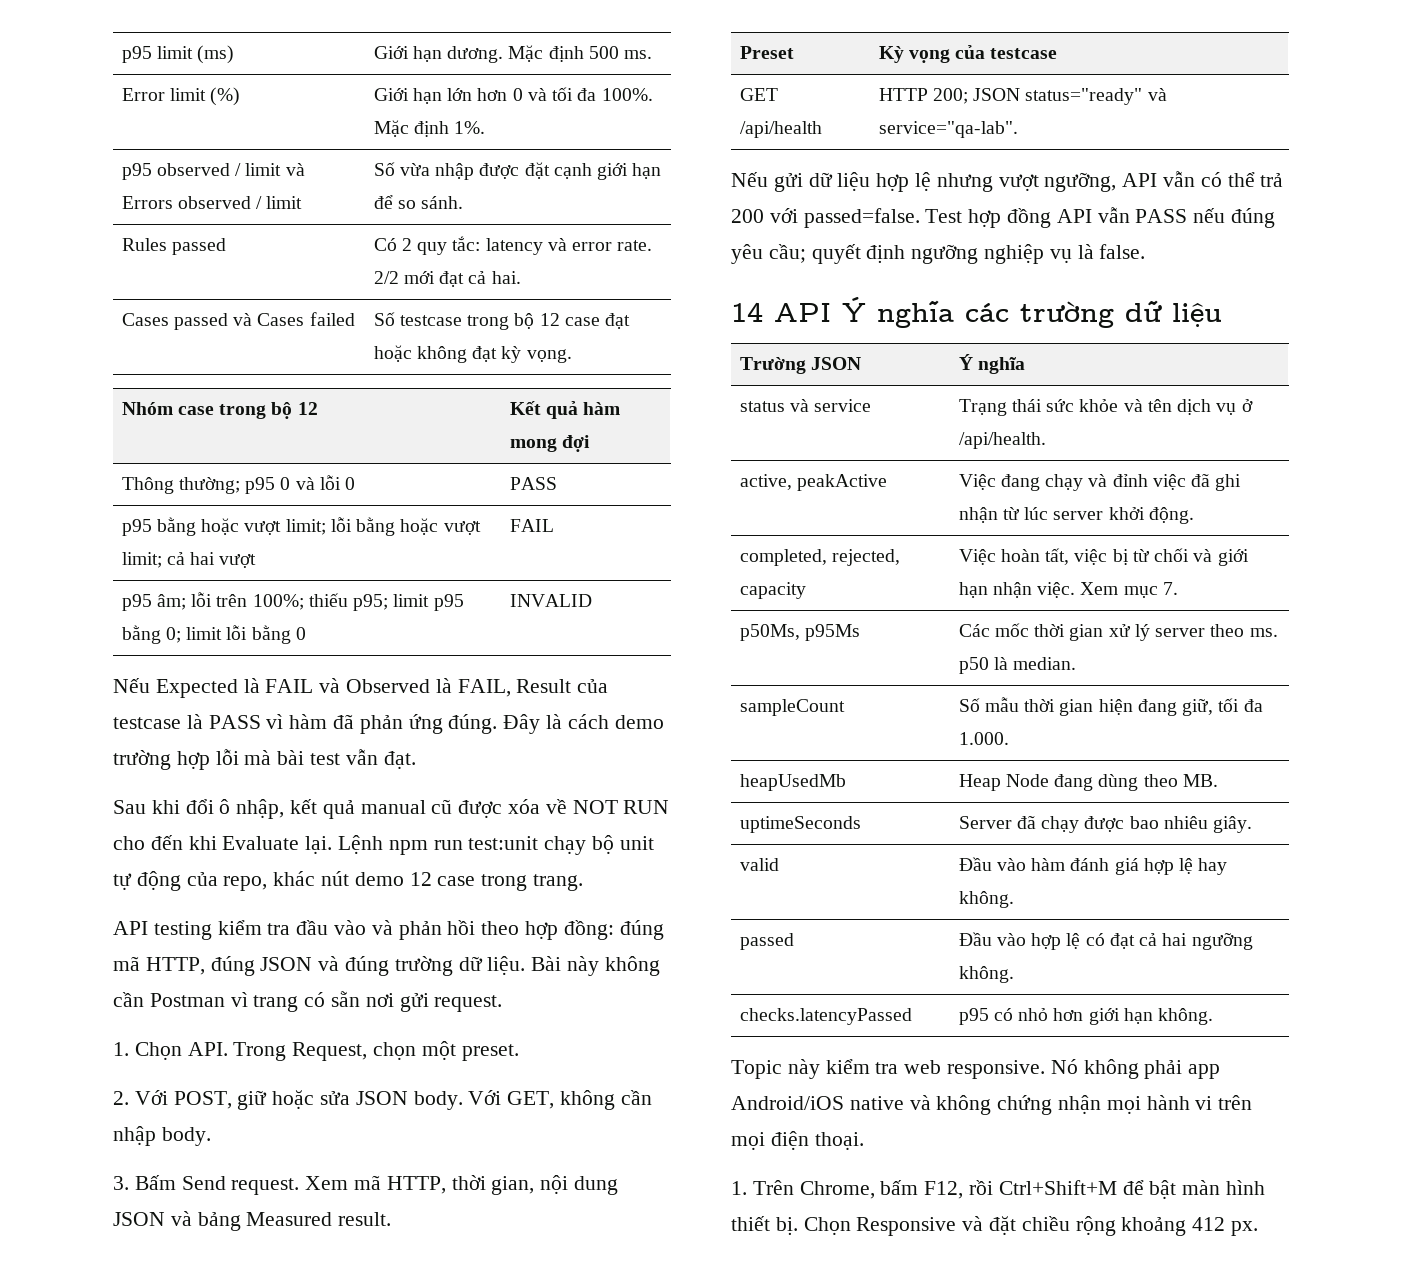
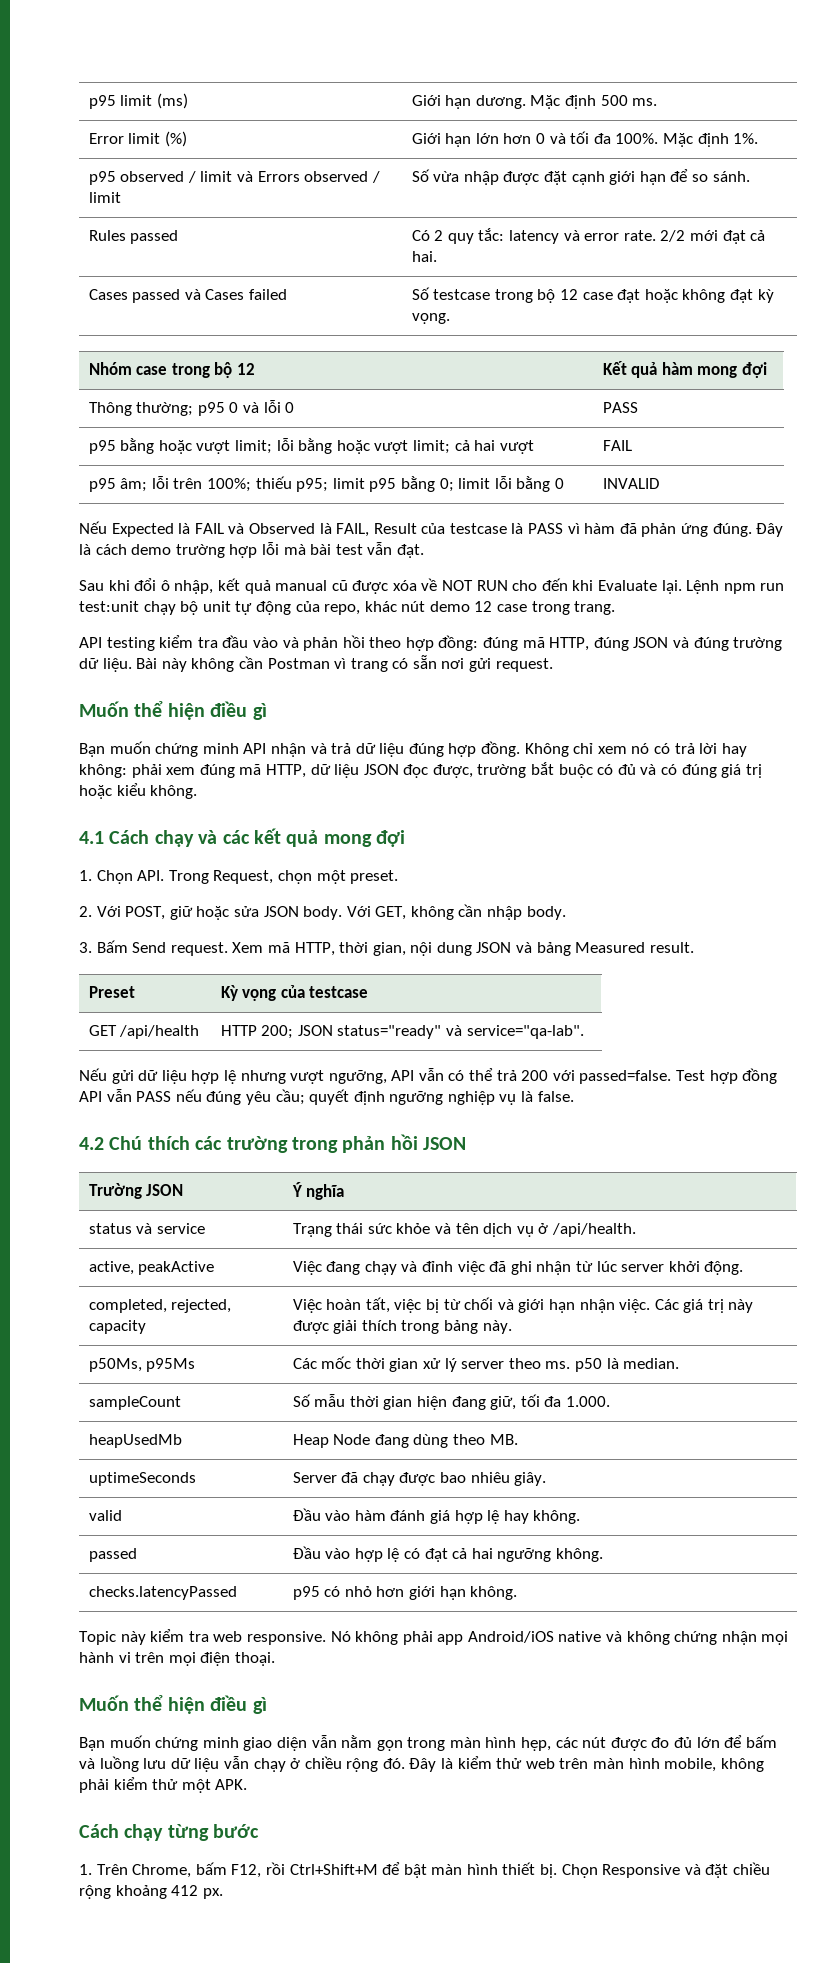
  Bài này không cần Postman vì trang có sẵn nơi gửi request.
+ Muốn thể hiện điều gì
+ Bạn muốn chứng minh API nhận và trả dữ liệu đúng hợp đồng. Không chỉ xem nó có trả lời hay không: phải xem đúng mã HTTP, dữ liệu JSON đọc được, trường bắt buộc có đủ và có đúng giá trị hoặc kiểu không.
+ 4.1 Cách chạy và các kết quả mong đợi
- 14 API Ý nghĩa các trường dữ liệu
+ 4.2 Chú thích các trường trong phản hồi JSON
- completed, rejected, capacity | Việc hoàn tất, việc bị từ chối và giới hạn nhận việc. Xem mục 7.
+ completed, rejected, capacity | Việc hoàn tất, việc bị từ chối và giới hạn nhận việc. Các giá trị này được giải thích trong bảng này.
  Nó không phải app Android/iOS native và không chứng nhận mọi hành vi trên mọi điện thoại.
+ Muốn thể hiện điều gì
+ Bạn muốn chứng minh giao diện vẫn nằm gọn trong màn hình hẹp, các nút được đo đủ lớn để bấm và luồng lưu dữ liệu vẫn chạy ở chiều rộng đó. Đây là kiểm thử web trên màn hình mobile, không phải kiểm thử một APK.
+ Cách chạy từng bước

